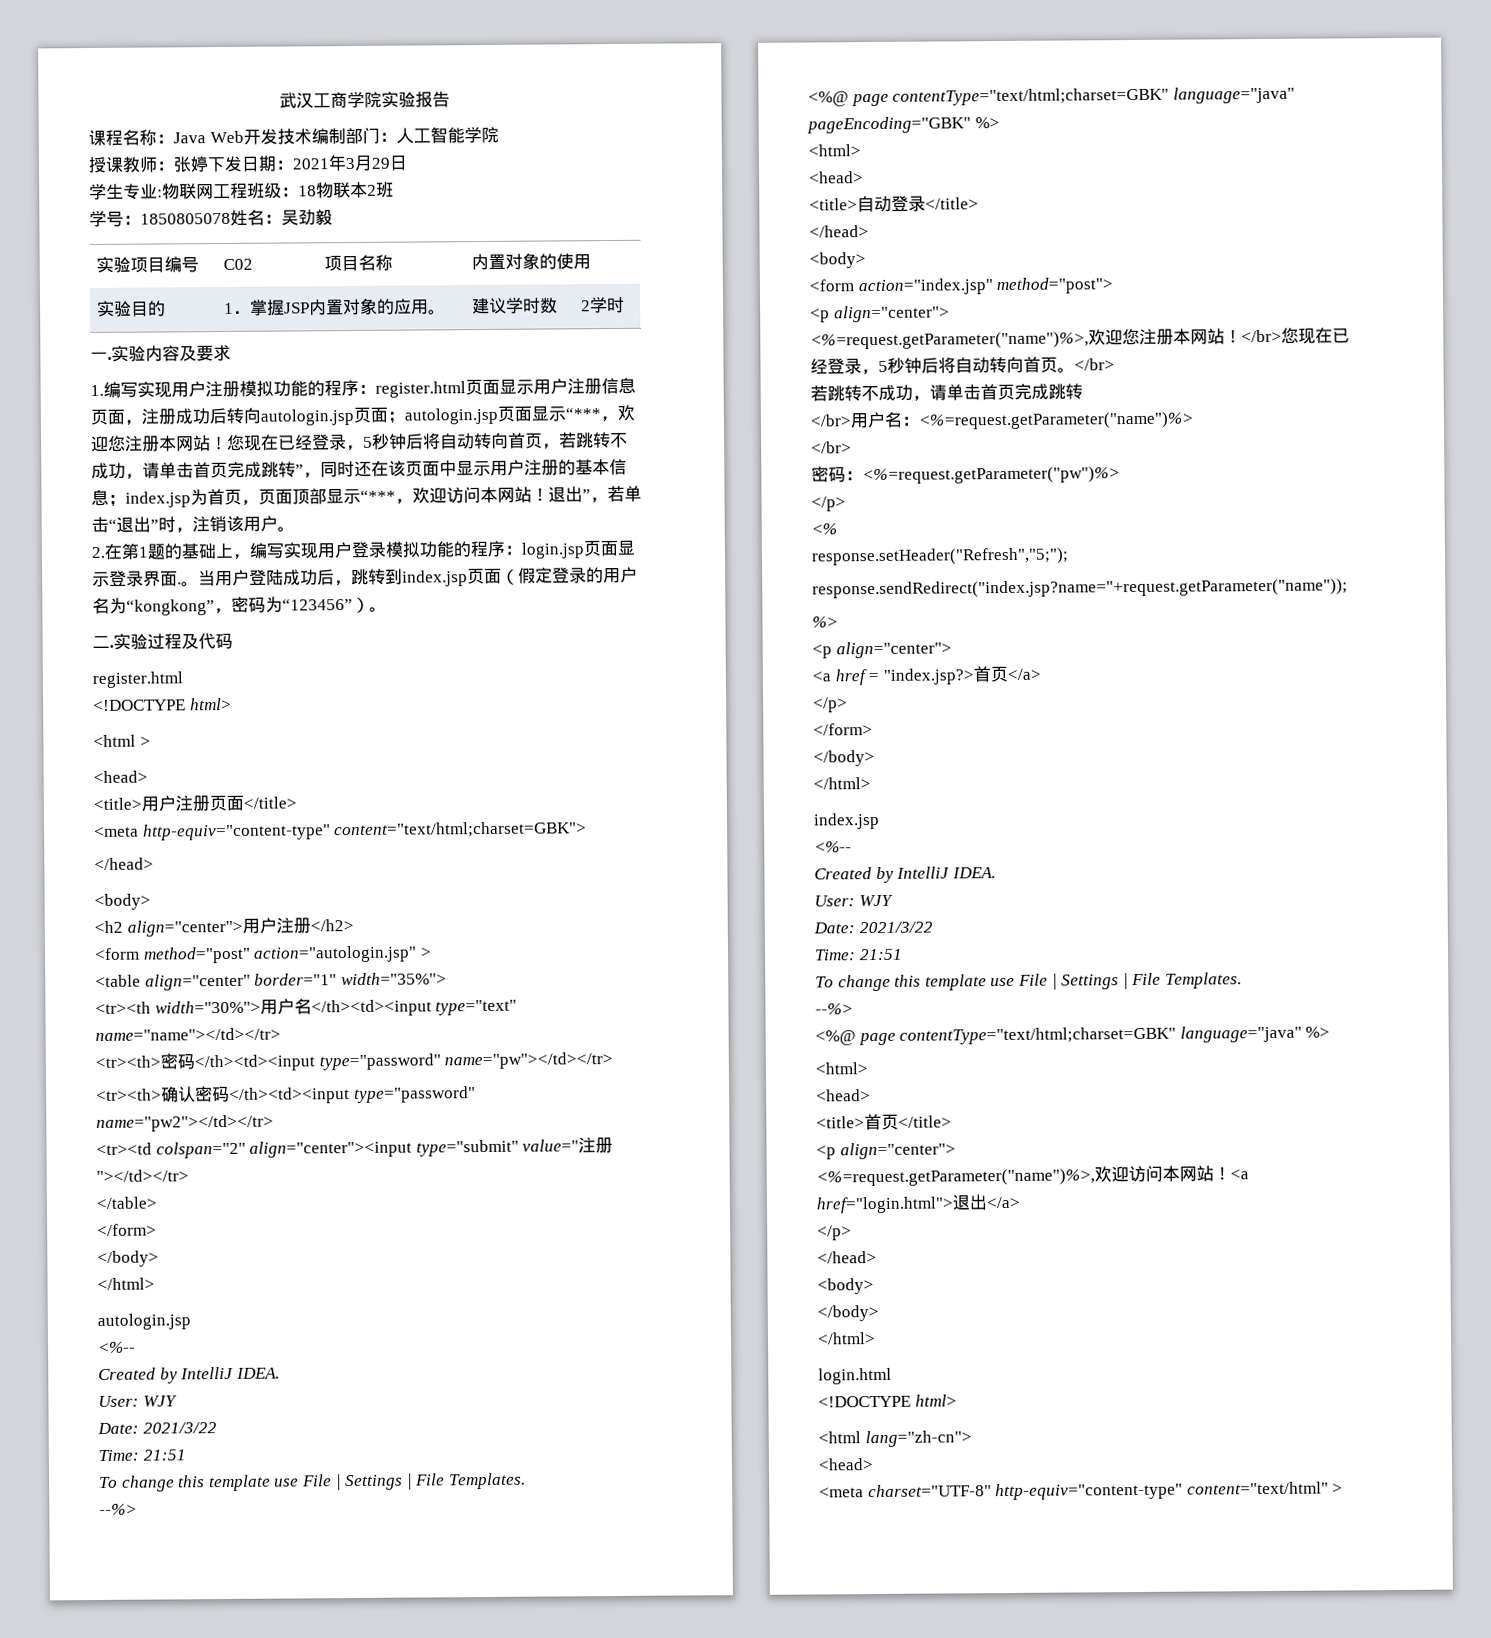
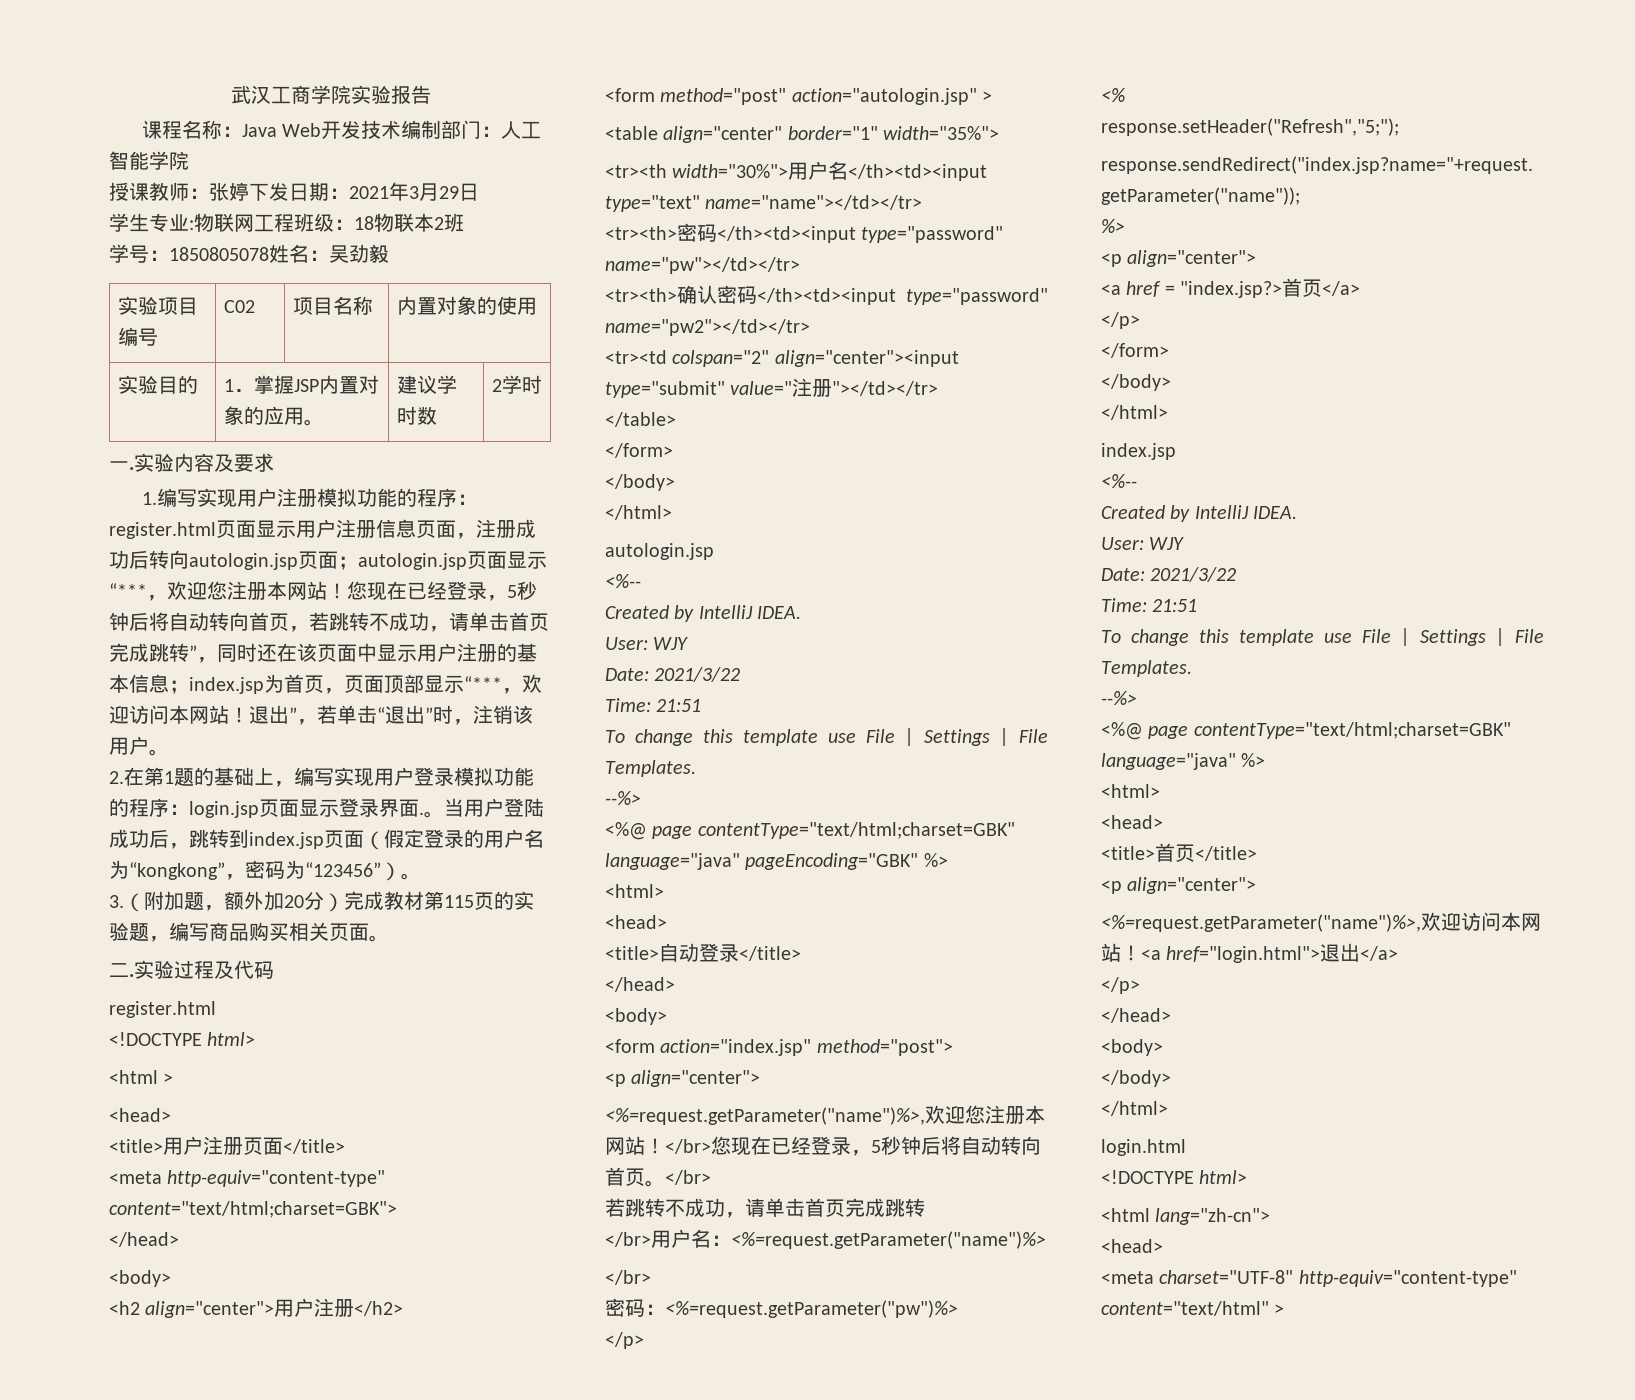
+ 3.（附加题，额外加20分）完成教材第115页的实验题，编写商品购买相关页面。

